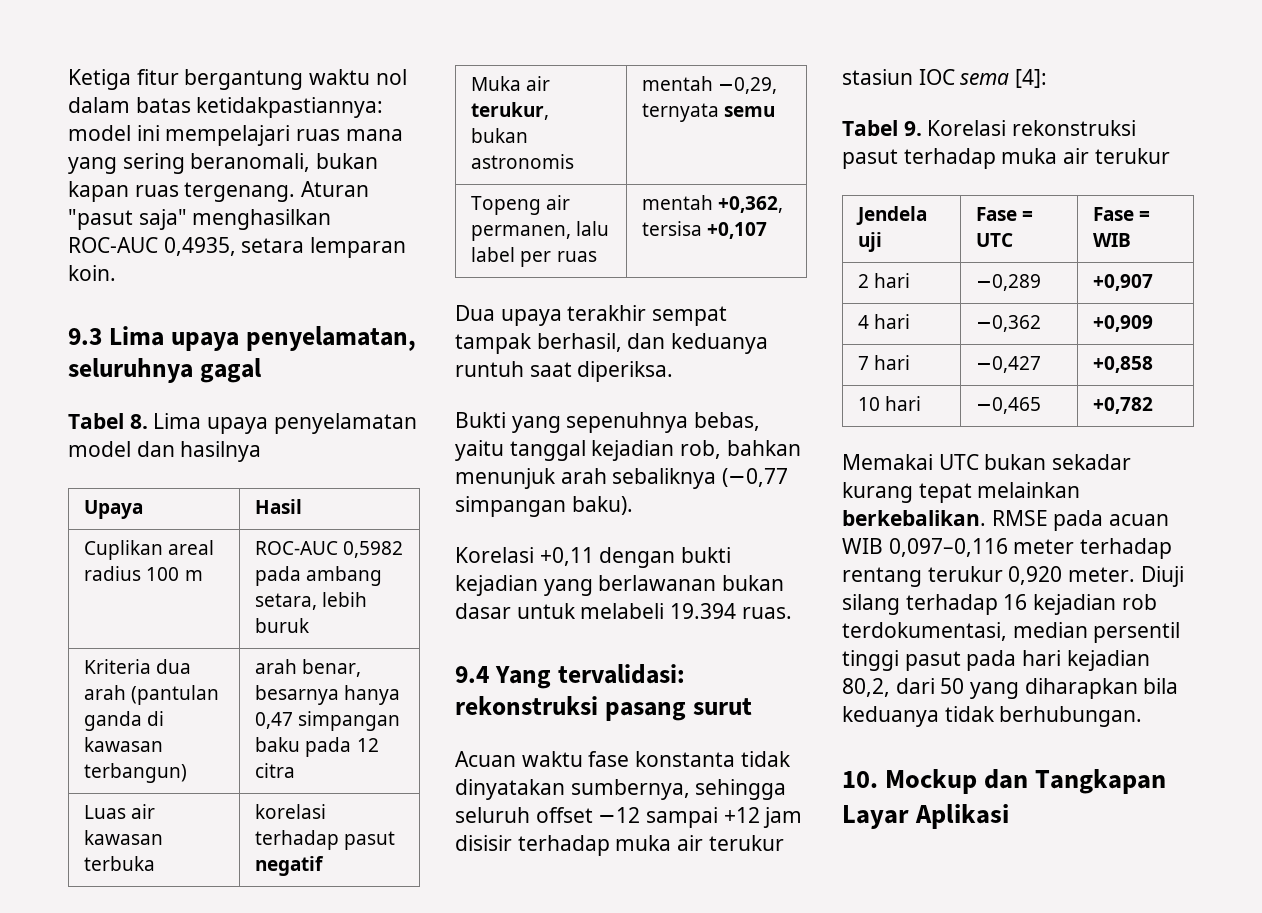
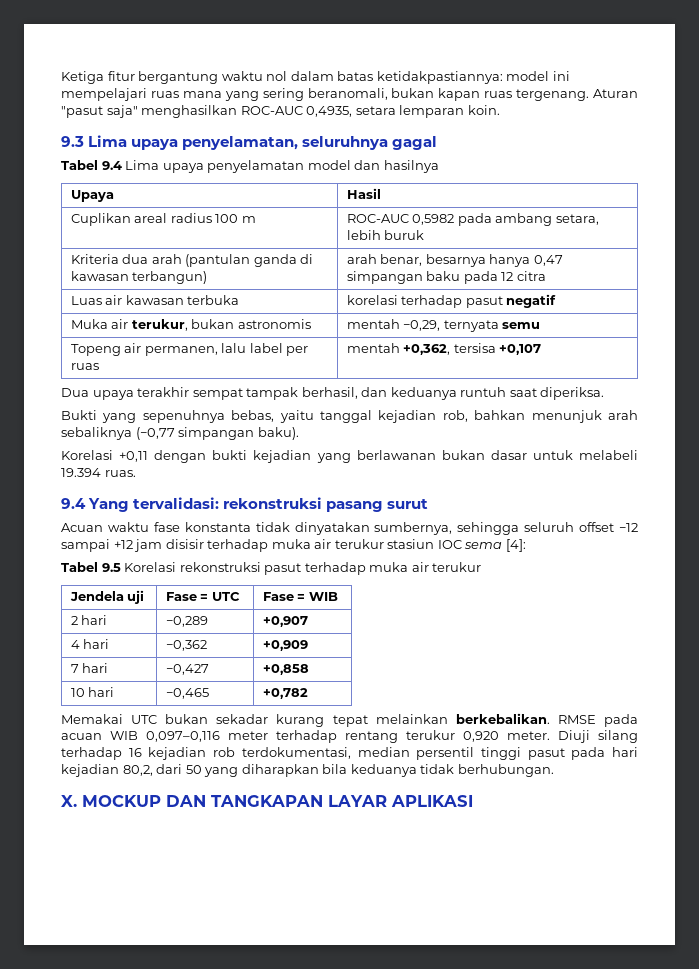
- Tabel 8. Lima upaya penyelamatan model dan hasilnya
+ Tabel 9.4 Lima upaya penyelamatan model dan hasilnya
- Tabel 9. Korelasi rekonstruksi pasut terhadap muka air terukur
+ Tabel 9.5 Korelasi rekonstruksi pasut terhadap muka air terukur
- 10. Mockup dan Tangkapan Layar Aplikasi
+ X. MOCKUP DAN TANGKAPAN LAYAR APLIKASI

